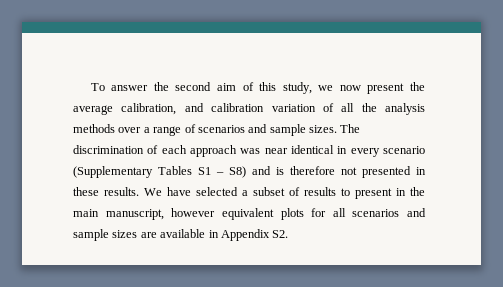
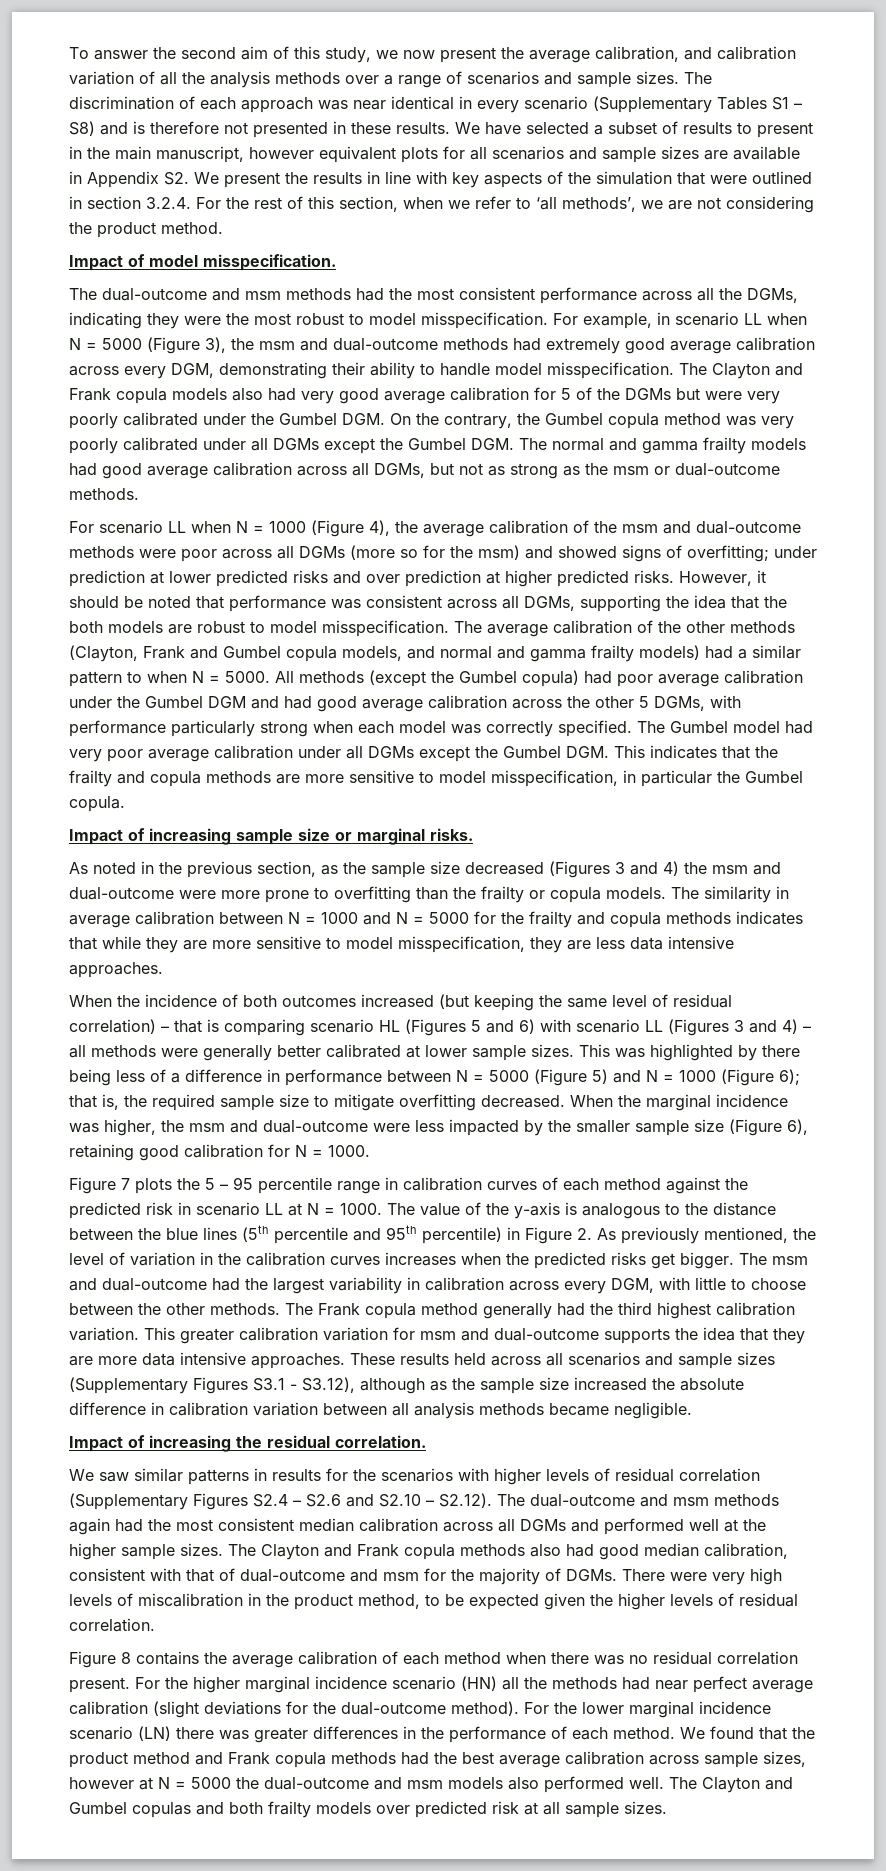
- We have selected a subset of results to present in the main manuscript, however equivalent plots for all scenarios and sample sizes are available in Appendix S2.
+ We have selected a subset of results to present in the main manuscript, however equivalent plots for all scenarios and sample sizes are available in Appendix S2. We present the results in line with key aspects of the simulation that were outlined in section 3.2.4. For the rest of this section, when we refer to ‘all methods’, we are not considering the product method.
+ Impact of model misspecification.
+ The dual-outcome and msm methods had the most consistent performance across all the DGMs, indicating they were the most robust to model misspecification. For example, in scenario LL when N = 5000 (Figure 3), the msm and dual-outcome methods had extremely good average calibration across every DGM, demonstrating their ability to handle model misspecification. The Clayton and Frank copula models also had very good average calibration for 5 of the DGMs but were very poorly calibrated under the Gumbel DGM. On the contrary, the Gumbel copula method was very poorly calibrated under all DGMs except the Gumbel DGM. The normal and gamma frailty models had good average calibration across all DGMs, but not as strong as the msm or dual-outcome methods.
+ For scenario LL when N = 1000 (Figure 4), the average calibration of the msm and dual-outcome methods were poor across all DGMs (more so for the msm) and showed signs of overfitting; under prediction at lower predicted risks and over prediction at higher predicted risks. However, it should be noted that performance was consistent across all DGMs, supporting the idea that the both models are robust to model misspecification. The average calibration of the other methods (Clayton, Frank and Gumbel copula models, and normal and gamma frailty models) had a similar pattern to when N = 5000. All methods (except the Gumbel copula) had poor average calibration under the Gumbel DGM and had good average calibration across the other 5 DGMs, with performance particularly strong when each model was correctly specified. The Gumbel model had very poor average calibration under all DGMs except the Gumbel DGM. This indicates that the frailty and copula methods are more sensitive to model misspecification, in particular the Gumbel copula.
+ Impact of increasing sample size or marginal risks.
+ As noted in the previous section, as the sample size decreased (Figures 3 and 4) the msm and dual-outcome were more prone to overfitting than the frailty or copula models. The similarity in average calibration between N = 1000 and N = 5000 for the frailty and copula methods indicates that while they are more sensitive to model misspecification, they are less data intensive approaches.
+ When the incidence of both outcomes increased (but keeping the same level of residual correlation) – that is comparing scenario HL (Figures 5 and 6) with scenario LL (Figures 3 and 4) – all methods were generally better calibrated at lower sample sizes. This was highlighted by there being less of a difference in performance between N = 5000 (Figure 5) and N = 1000 (Figure 6); that is, the required sample size to mitigate overfitting decreased. When the marginal incidence was higher, the msm and dual-outcome were less impacted by the smaller sample size (Figure 6), retaining good calibration for N = 1000.
+ Figure 7 plots the 5 – 95 percentile range in calibration curves of each method against the predicted risk in scenario LL at N = 1000. The value of the y-axis is analogous to the distance between the blue lines (5th percentile and 95th percentile) in Figure 2. As previously mentioned, the level of variation in the calibration curves increases when the predicted risks get bigger. The msm and dual-outcome had the largest variability in calibration across every DGM, with little to choose between the other methods. The Frank copula method generally had the third highest calibration variation. This greater calibration variation for msm and dual-outcome supports the idea that they are more data intensive approaches. These results held across all scenarios and sample sizes (Supplementary Figures S3.1 - S3.12), although as the sample size increased the absolute difference in calibration variation between all analysis methods became negligible.
+ Impact of increasing the residual correlation.
+ We saw similar patterns in results for the scenarios with higher levels of residual correlation (Supplementary Figures S2.4 – S2.6 and S2.10 – S2.12). The dual-outcome and msm methods again had the most consistent median calibration across all DGMs and performed well at the higher sample sizes. The Clayton and Frank copula methods also had good median calibration, consistent with that of dual-outcome and msm for the majority of DGMs. There were very high levels of miscalibration in the product method, to be expected given the higher levels of residual correlation.
+ Figure 8 contains the average calibration of each method when there was no residual correlation present. For the higher marginal incidence scenario (HN) all the methods had near perfect average calibration (slight deviations for the dual-outcome method). For the lower marginal incidence scenario (LN) there was greater differences in the performance of each method. We found that the product method and Frank copula methods had the best average calibration across sample sizes, however at N = 5000 the dual-outcome and msm models also performed well. The Clayton and Gumbel copulas and both frailty models over predicted risk at all sample sizes.

